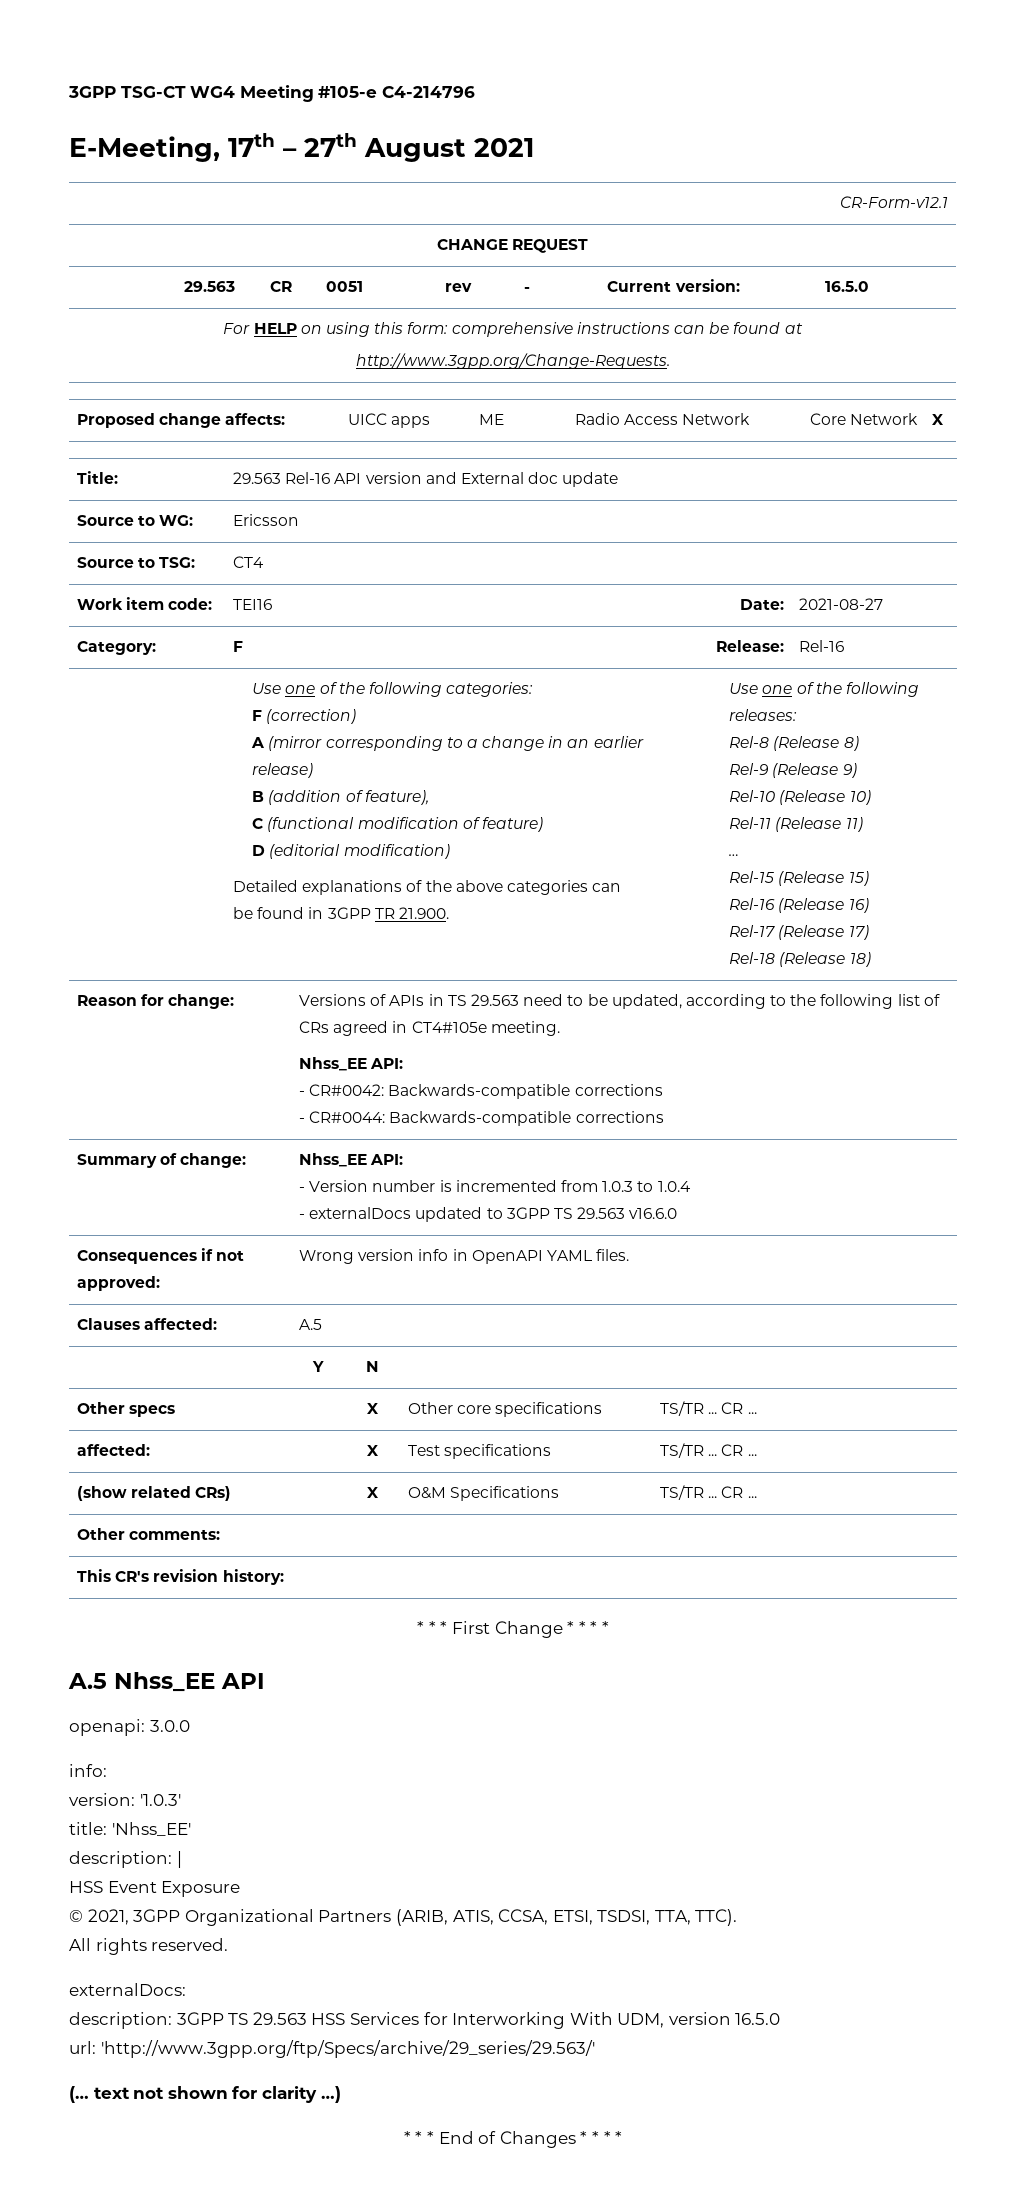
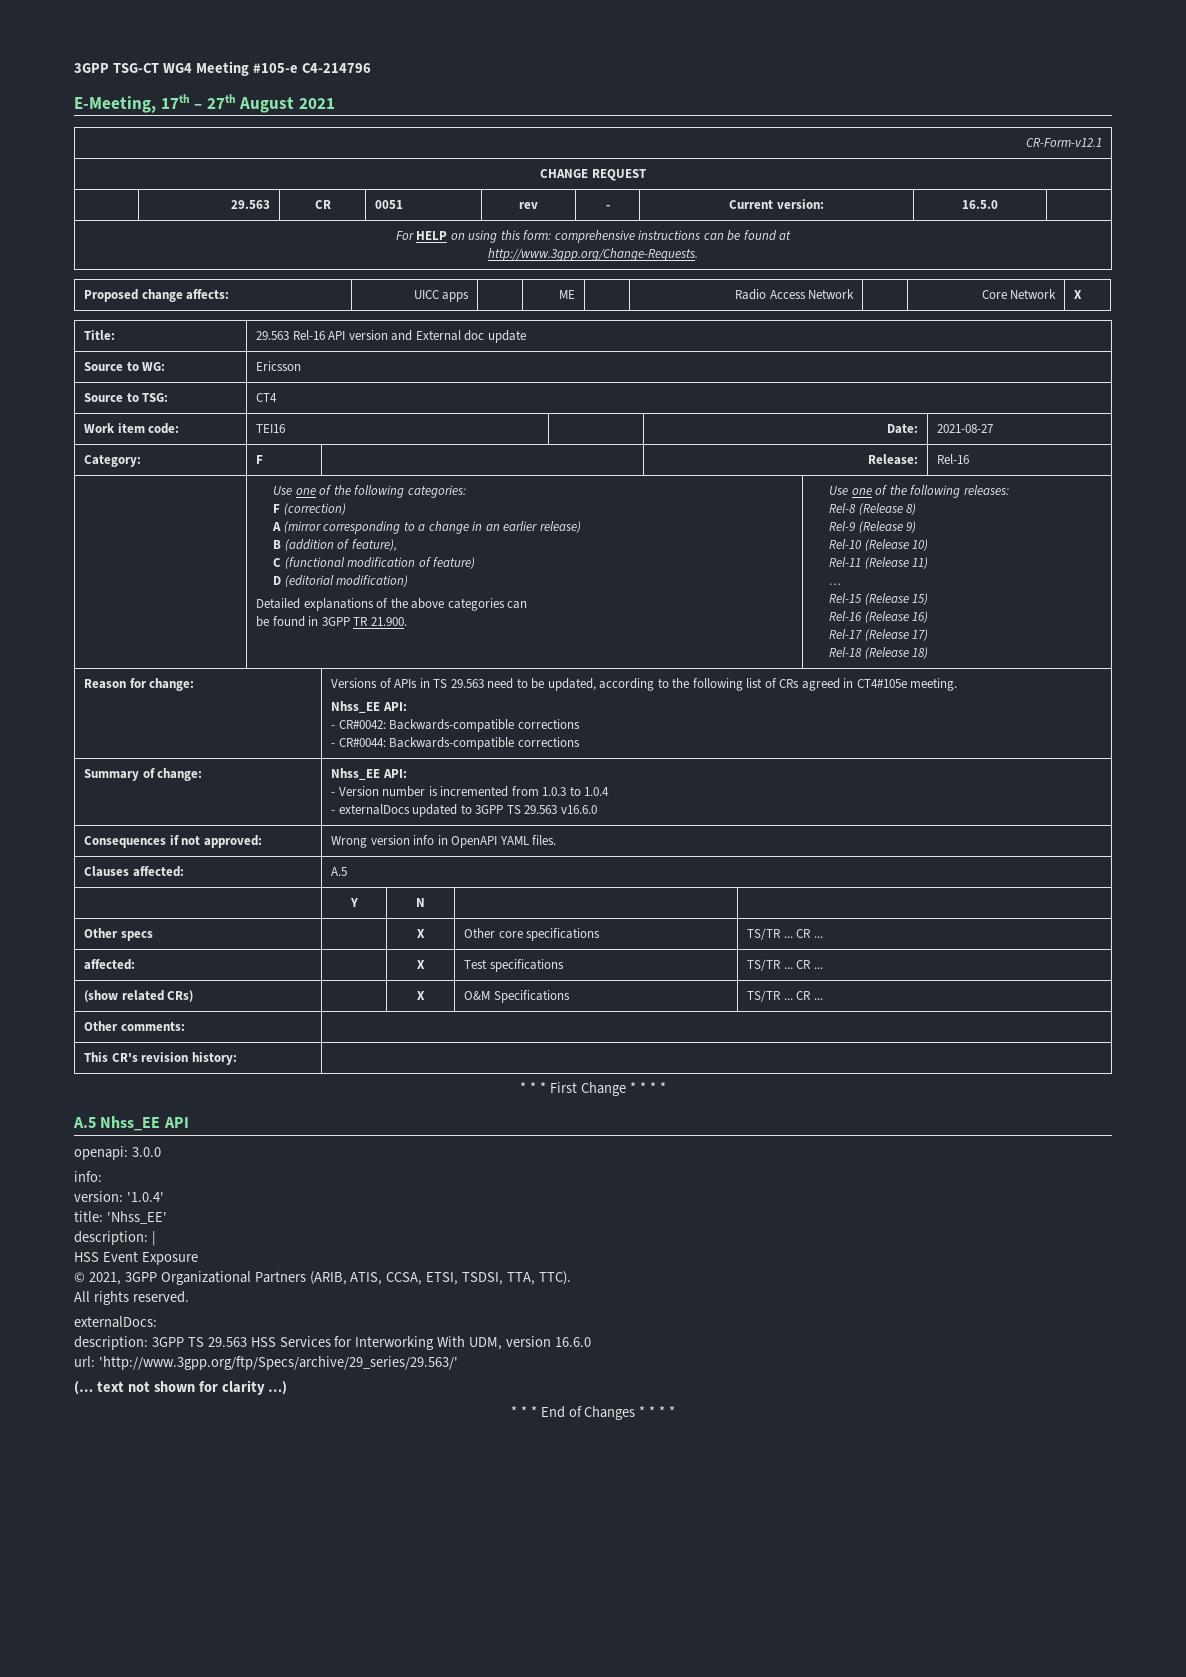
- version: '1.0.3'
+ version: '1.0.4'
- description: 3GPP TS 29.563 HSS Services for Interworking With UDM, version 16.5.0
+ description: 3GPP TS 29.563 HSS Services for Interworking With UDM, version 16.6.0

